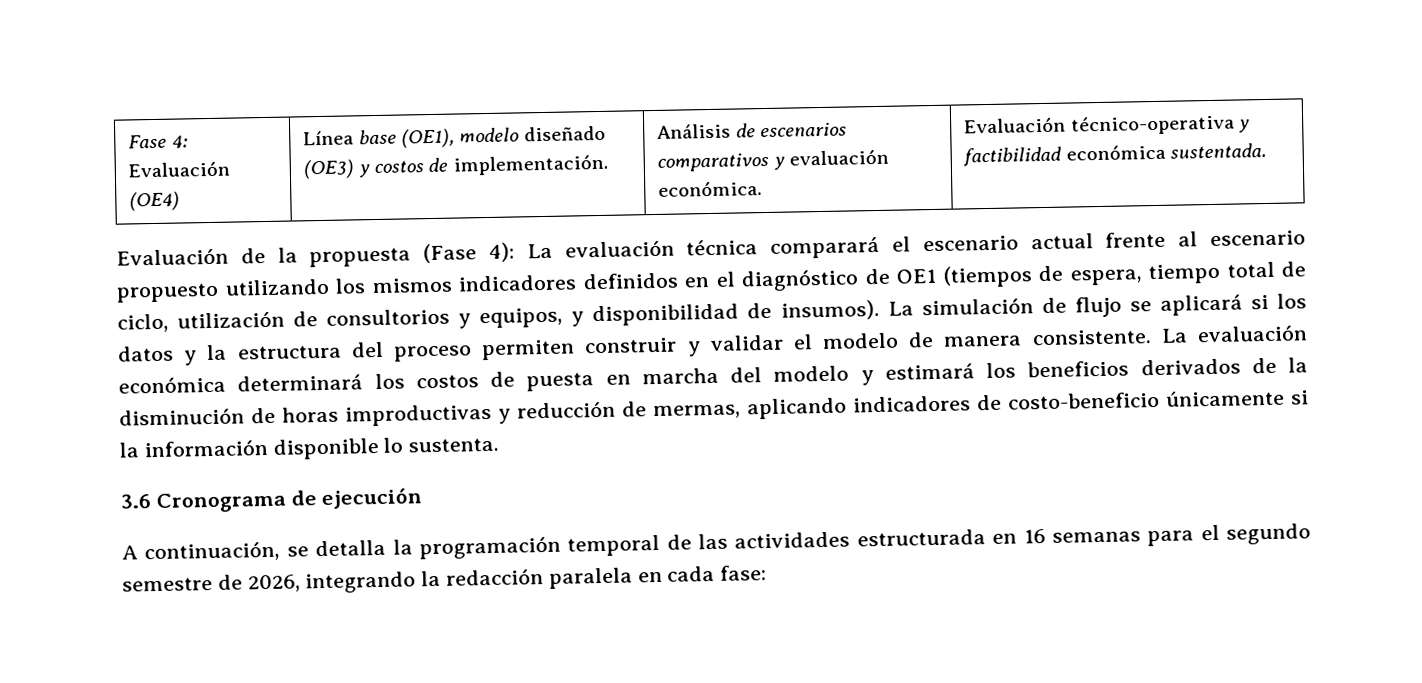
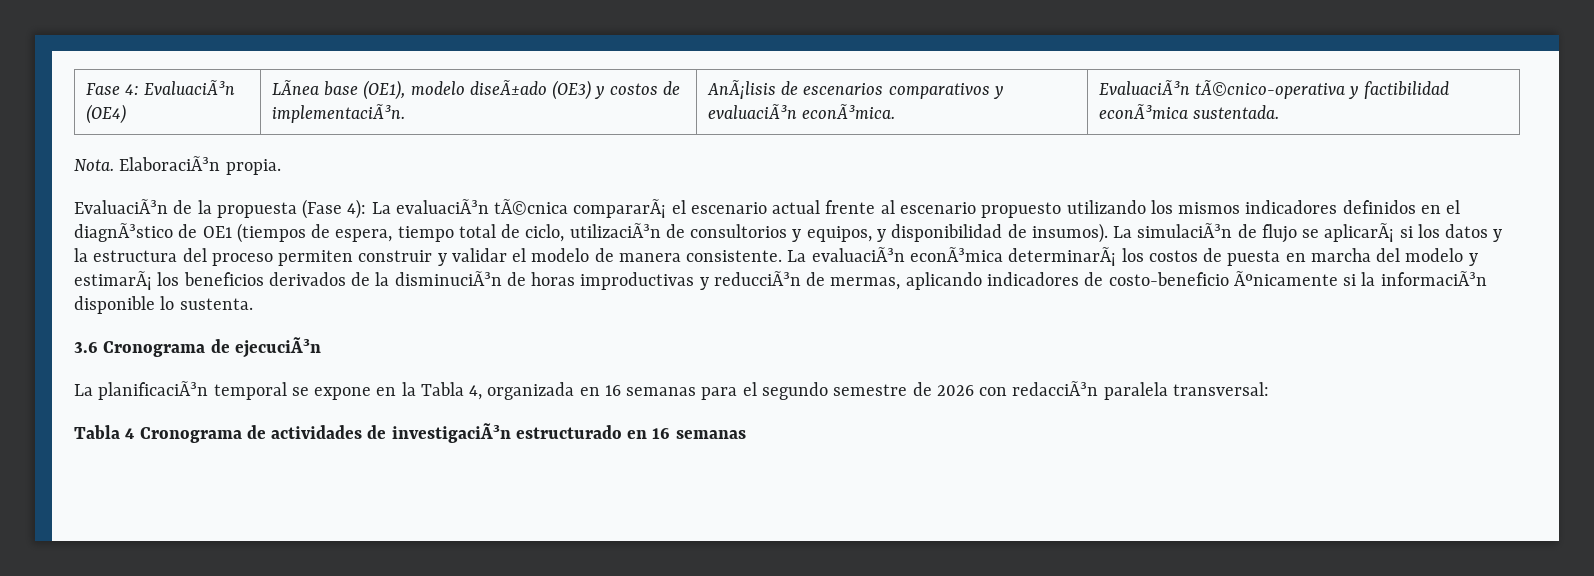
- Fase 4: Evaluación (OE4) | Línea base (OE1), modelo diseñado (OE3) y costos de implementación. | Análisis de escenarios comparativos y evaluación económica. | Evaluación técnico-operativa y factibilidad económica sustentada.
+ Fase 4: EvaluaciÃ³n (OE4) | LÃnea base (OE1), modelo diseÃ±ado (OE3) y costos de implementaciÃ³n. | AnÃ¡lisis de escenarios comparativos y evaluaciÃ³n econÃ³mica. | EvaluaciÃ³n tÃ©cnico-operativa y factibilidad econÃ³mica sustentada.
- Evaluación de la propuesta (Fase 4): La evaluación técnica comparará el escenario actual frente al escenario propuesto utilizando los mismos indicadores definidos en el diagnóstico de OE1 (tiempos de espera, tiempo total de ciclo, utilización de consultorios y equipos, y disponibilidad de insumos).
+ Nota. ElaboraciÃ³n propia.
+ EvaluaciÃ³n de la propuesta (Fase 4): La evaluaciÃ³n tÃ©cnica compararÃ¡ el escenario actual frente al escenario propuesto utilizando los mismos indicadores definidos en el diagnÃ³stico de OE1 (tiempos de espera, tiempo total de ciclo, utilizaciÃ³n de consultorios y equipos, y disponibilidad de insumos).
- La simulación de flujo se aplicará si los datos y la estructura del proceso permiten construir y validar el modelo de manera consistente.
+ La simulaciÃ³n de flujo se aplicarÃ¡ si los datos y la estructura del proceso permiten construir y validar el modelo de manera consistente.
- La evaluación económica determinará los costos de puesta en marcha del modelo y estimará los beneficios derivados de la disminución de horas improductivas y reducción de mermas, aplicando indicadores de costo-beneficio únicamente si la información disponible lo sustenta.
+ La evaluaciÃ³n econÃ³mica determinarÃ¡ los costos de puesta en marcha del modelo y estimarÃ¡ los beneficios derivados de la disminuciÃ³n de horas improductivas y reducciÃ³n de mermas, aplicando indicadores de costo-beneficio Ãºnicamente si la informaciÃ³n disponible lo sustenta.
- 3.6 Cronograma de ejecución
- A continuación, se detalla la programación temporal de las actividades estructurada en 16 semanas para el segundo semestre de 2026, integrando la redacción paralela en cada fase:
+ 3.6 Cronograma de ejecuciÃ³n
+ La planificaciÃ³n temporal se expone en la Tabla 4, organizada en 16 semanas para el segundo semestre de 2026 con redacciÃ³n paralela transversal:
+ Tabla 4 Cronograma de actividades de investigaciÃ³n estructurado en 16 semanas

